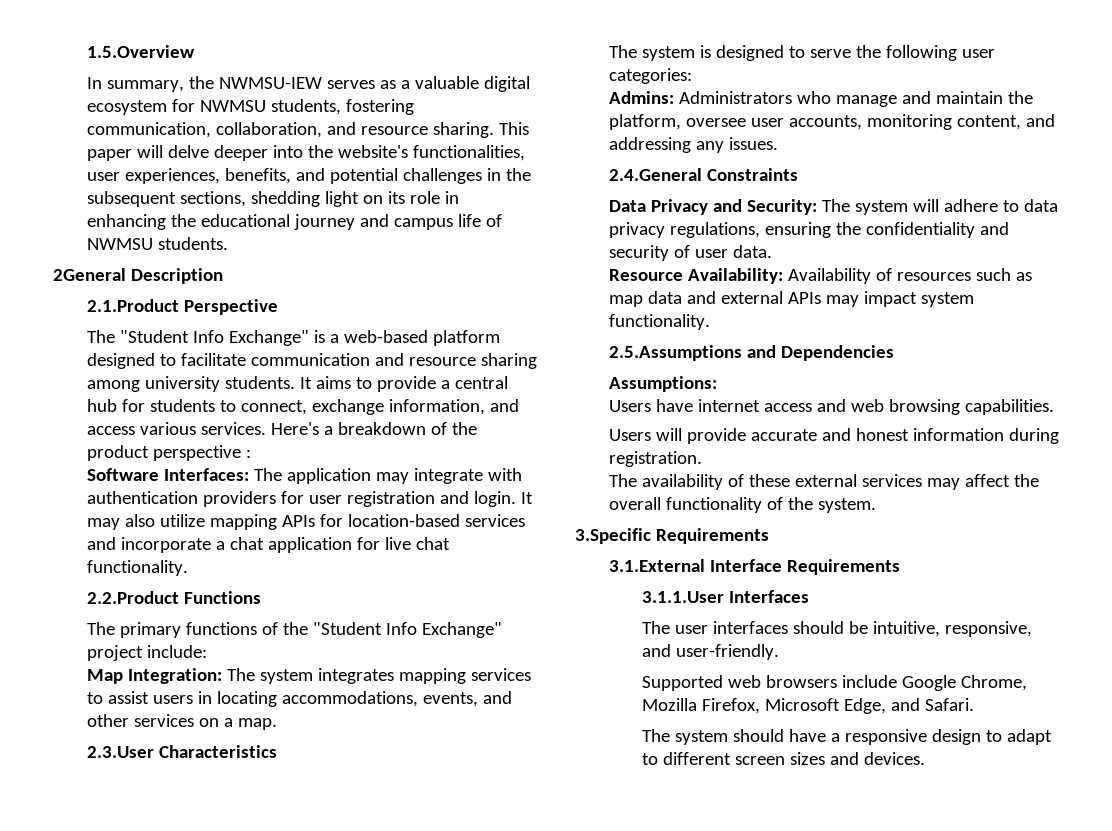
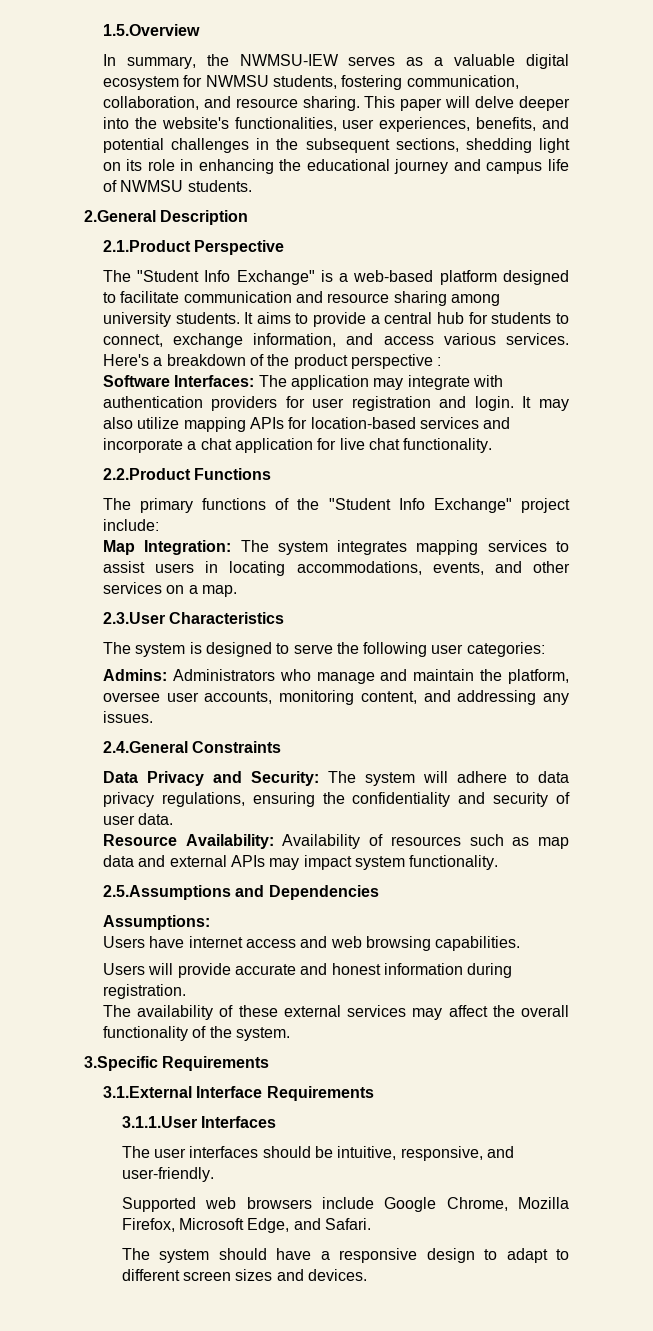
- 2General Description
+ 2.General Description

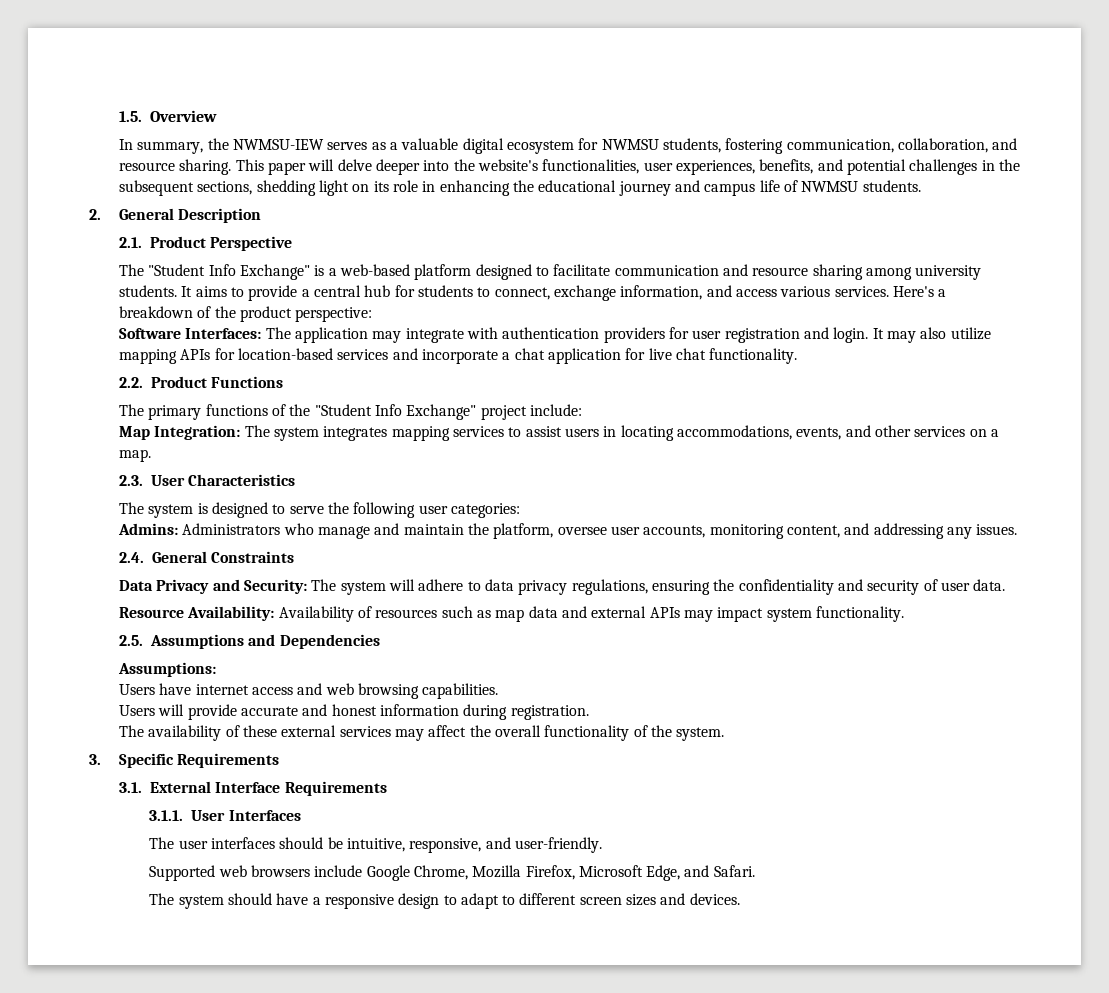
- 1.5.Overview
+ 1.5. Overview
- 2.General Description
+ 2. General Description
- 2.1.Product Perspective
+ 2.1. Product Perspective
- Here's a breakdown of the product perspective :
+ Here's a breakdown of the product perspective:
- 2.2.Product Functions
+ 2.2. Product Functions
- 2.3.User Characteristics
+ 2.3. User Characteristics
- 2.4.General Constraints
+ 2.4. General Constraints
- 2.5.Assumptions and Dependencies
+ 2.5. Assumptions and Dependencies
- 3.Specific Requirements
- 3.1.External Interface Requirements
+ 3. Specific Requirements
+ 3.1. External Interface Requirements
- 3.1.1.User Interfaces
+ 3.1.1. User Interfaces

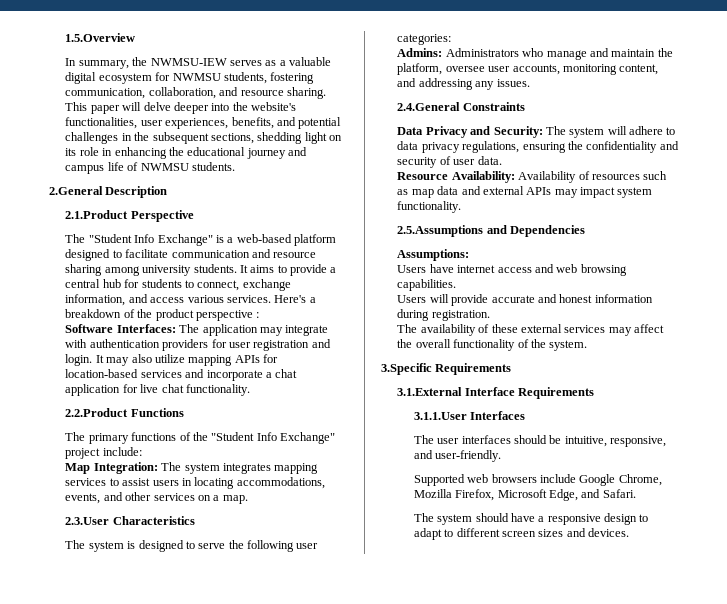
- 1.5. Overview
+ 1.5.Overview
- 2. General Description
+ 2.General Description
- 2.1. Product Perspective
+ 2.1.Product Perspective
- Here's a breakdown of the product perspective:
+ Here's a breakdown of the product perspective :
- 2.2. Product Functions
+ 2.2.Product Functions
- 2.3. User Characteristics
+ 2.3.User Characteristics
- 2.4. General Constraints
+ 2.4.General Constraints
- 2.5. Assumptions and Dependencies
+ 2.5.Assumptions and Dependencies
- 3. Specific Requirements
- 3.1. External Interface Requirements
+ 3.Specific Requirements
+ 3.1.External Interface Requirements
- 3.1.1. User Interfaces
+ 3.1.1.User Interfaces

